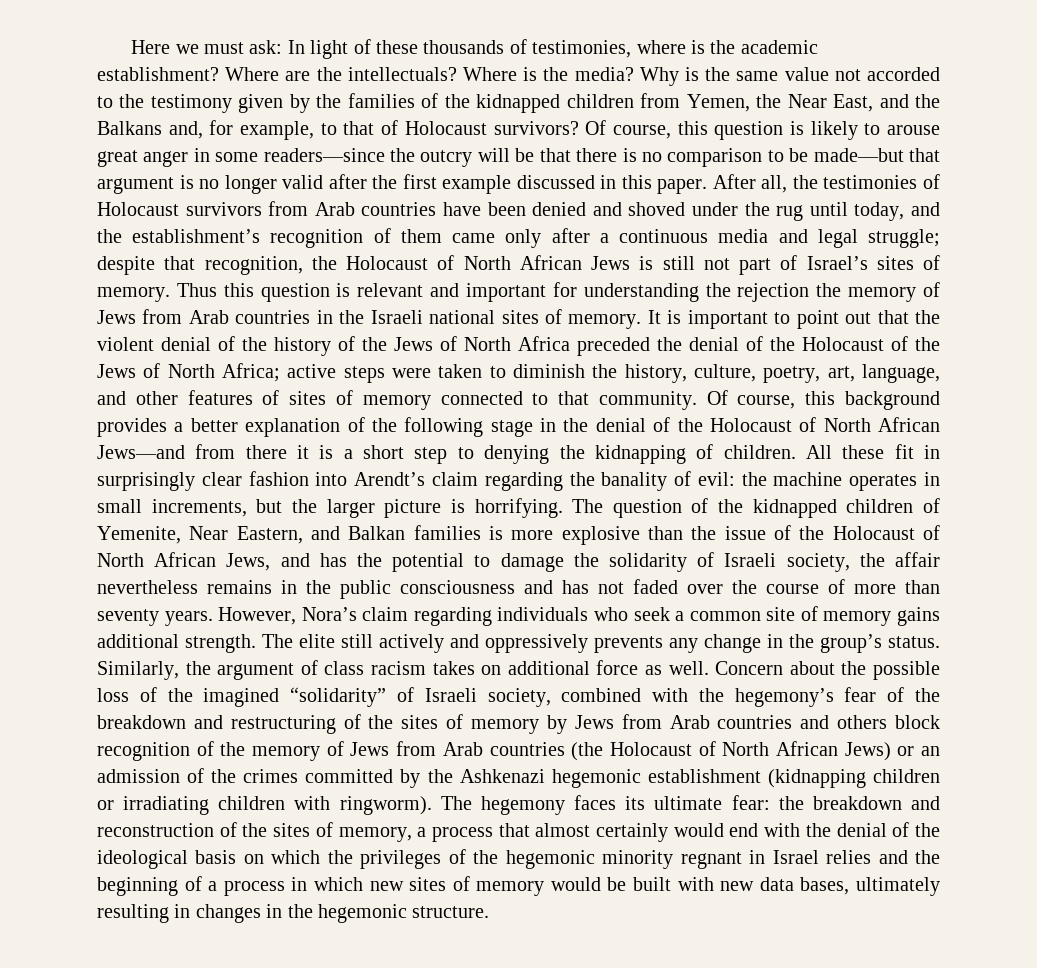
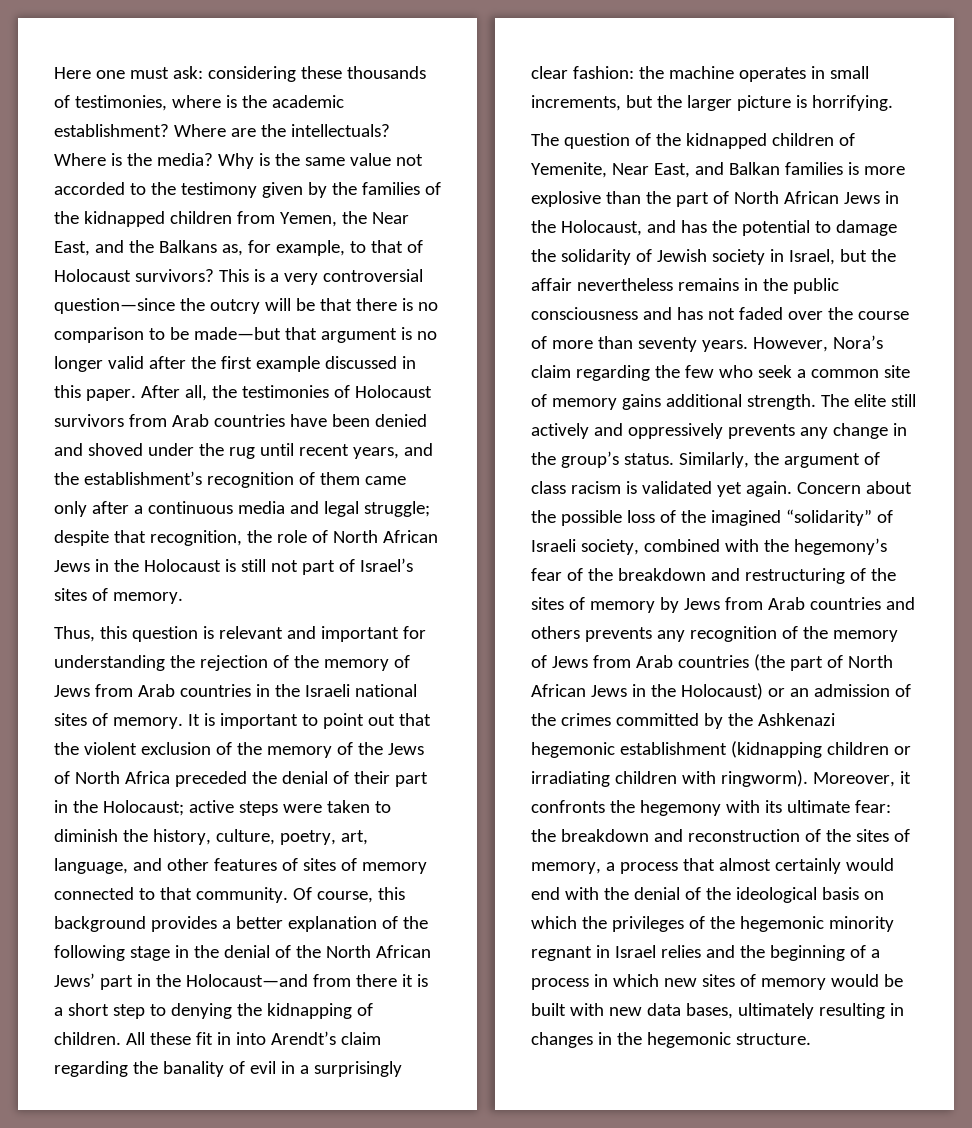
- Here we must ask: In light of these thousands of testimonies, where is the academic establishment?
+ Here one must ask: considering these thousands of testimonies, where is the academic establishment?
- Why is the same value not accorded to the testimony given by the families of the kidnapped children from Yemen, the Near East, and the Balkans and, for example, to that of Holocaust survivors?
+ Why is the same value not accorded to the testimony given by the families of the kidnapped children from Yemen, the Near East, and the Balkans as, for example, to that of Holocaust survivors?
- Of course, this question is likely to arouse great anger in some readers—since the outcry will be that there is no comparison to be made—but that argument is no longer valid after the first example discussed in this paper.
+ This is a very controversial question—since the outcry will be that there is no comparison to be made—but that argument is no longer valid after the first example discussed in this paper.
- After all, the testimonies of Holocaust survivors from Arab countries have been denied and shoved under the rug until today, and the establishment’s recognition of them came only after a continuous media and legal struggle;
+ After all, the testimonies of Holocaust survivors from Arab countries have been denied and shoved under the rug until recent years, and the establishment’s recognition of them came only after a continuous media and legal struggle;
- despite that recognition, the Holocaust of North African Jews is still not part of Israel’s sites of memory. Thus this question is relevant and important for understanding the rejection the memory of Jews from Arab countries in the Israeli national sites of memory.
+ despite that recognition, the role of North African Jews in the Holocaust is still not part of Israel’s sites of memory.
+ Thus, this question is relevant and important for understanding the rejection of the memory of Jews from Arab countries in the Israeli national sites of memory.
- It is important to point out that the violent denial of the history of the Jews of North Africa preceded the denial of the Holocaust of the Jews of North Africa; active steps were taken to diminish the history, culture, poetry, art, language, and other features of sites of memory connected to that community.
+ It is important to point out that the violent exclusion of the memory of the Jews of North Africa preceded the denial of their part in the Holocaust; active steps were taken to diminish the history, culture, poetry, art, language, and other features of sites of memory connected to that community.
- Of course, this background provides a better explanation of the following stage in the denial of the Holocaust of North African Jews—and from there it is a short step to denying the kidnapping of children.
+ Of course, this background provides a better explanation of the following stage in the denial of the North African Jews’ part in the Holocaust—and from there it is a short step to denying the kidnapping of children.
- All these fit in surprisingly clear fashion into Arendt’s claim regarding the banality of evil:
+ All these fit in into Arendt’s claim regarding the banality of evil in a surprisingly clear fashion:
- the machine operates in small increments, but the larger picture is horrifying. The question of the kidnapped children of Yemenite, Near Eastern, and Balkan families is more explosive than the issue of the Holocaust of North African Jews, and has the potential to damage the solidarity of Israeli society, the affair nevertheless remains in the public consciousness and has not faded over the course of more than seventy years.
+ the machine operates in small increments, but the larger picture is horrifying.
+ The question of the kidnapped children of Yemenite, Near East, and Balkan families is more explosive than the part of North African Jews in the Holocaust, and has the potential to damage the solidarity of Jewish society in Israel, but the affair nevertheless remains in the public consciousness and has not faded over the course of more than seventy years.
- However, Nora’s claim regarding individuals who seek a common site of memory gains additional strength.
+ However, Nora’s claim regarding the few who seek a common site of memory gains additional strength.
- Similarly, the argument of class racism takes on additional force as well.
+ Similarly, the argument of class racism is validated yet again.
- Concern about the possible loss of the imagined “solidarity” of Israeli society, combined with the hegemony’s fear of the breakdown and restructuring of the sites of memory by Jews from Arab countries and others block recognition of the memory of Jews from Arab countries (the Holocaust of North African Jews) or an admission of the crimes committed by the Ashkenazi hegemonic establishment (kidnapping children or irradiating children with ringworm).
+ Concern about the possible loss of the imagined “solidarity” of Israeli society, combined with the hegemony’s fear of the breakdown and restructuring of the sites of memory by Jews from Arab countries and others prevents any recognition of the memory of Jews from Arab countries (the part of North African Jews in the Holocaust) or an admission of the crimes committed by the Ashkenazi hegemonic establishment (kidnapping children or irradiating children with ringworm).
- The hegemony faces its ultimate fear:
+ Moreover, it confronts the hegemony with its ultimate fear:

